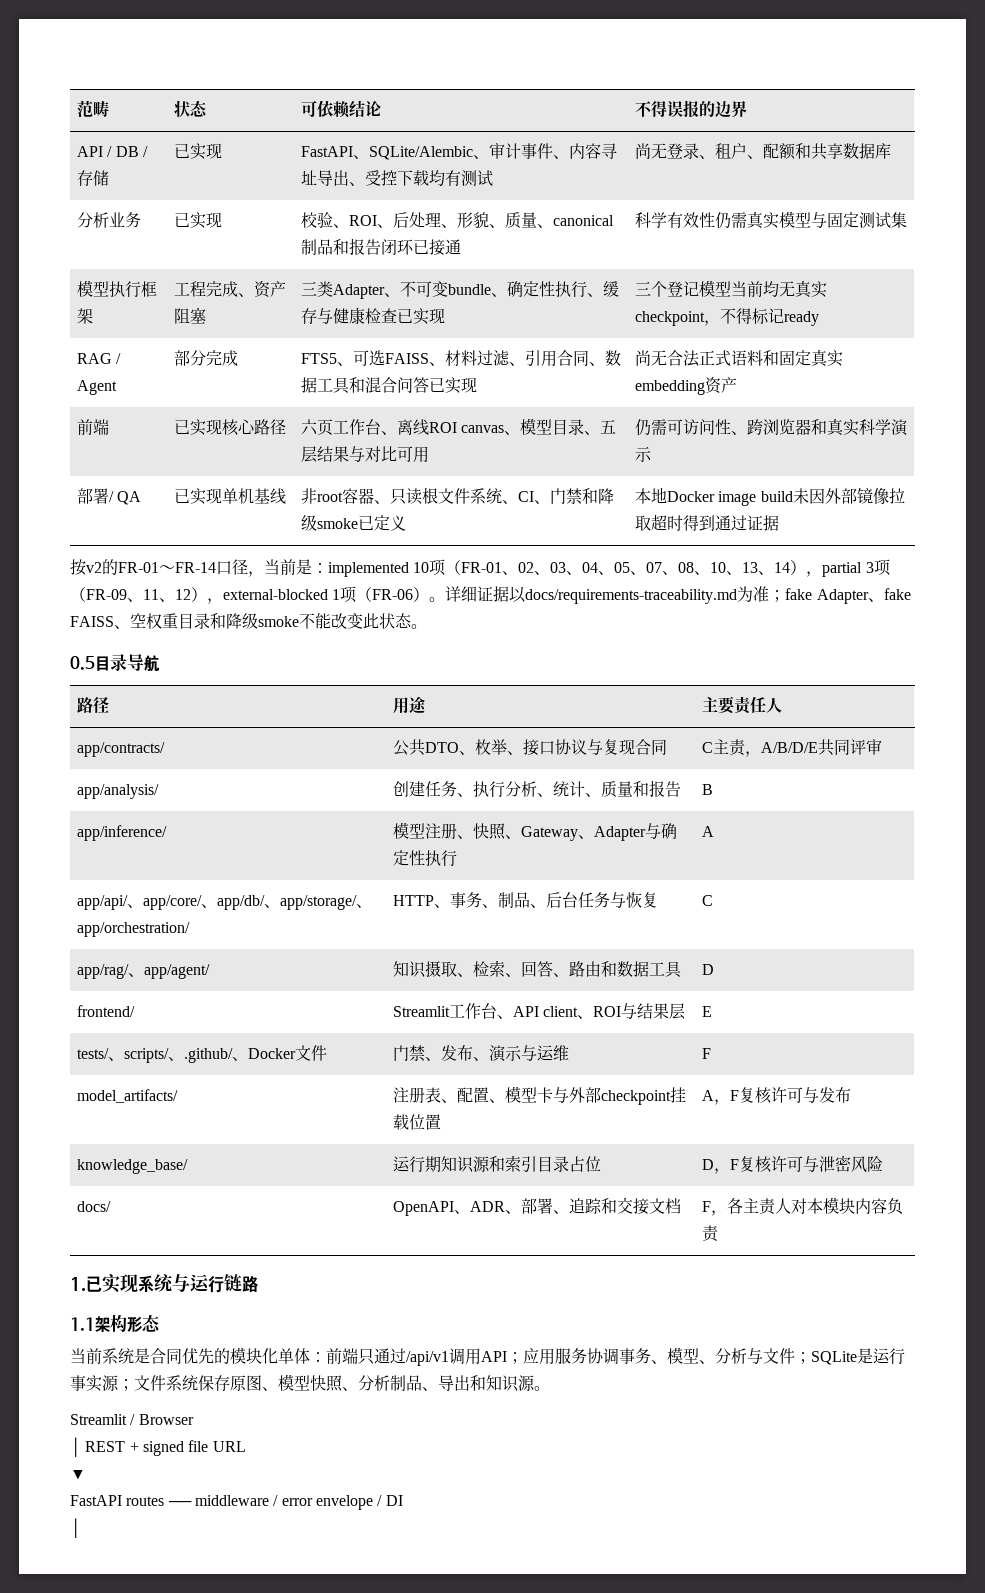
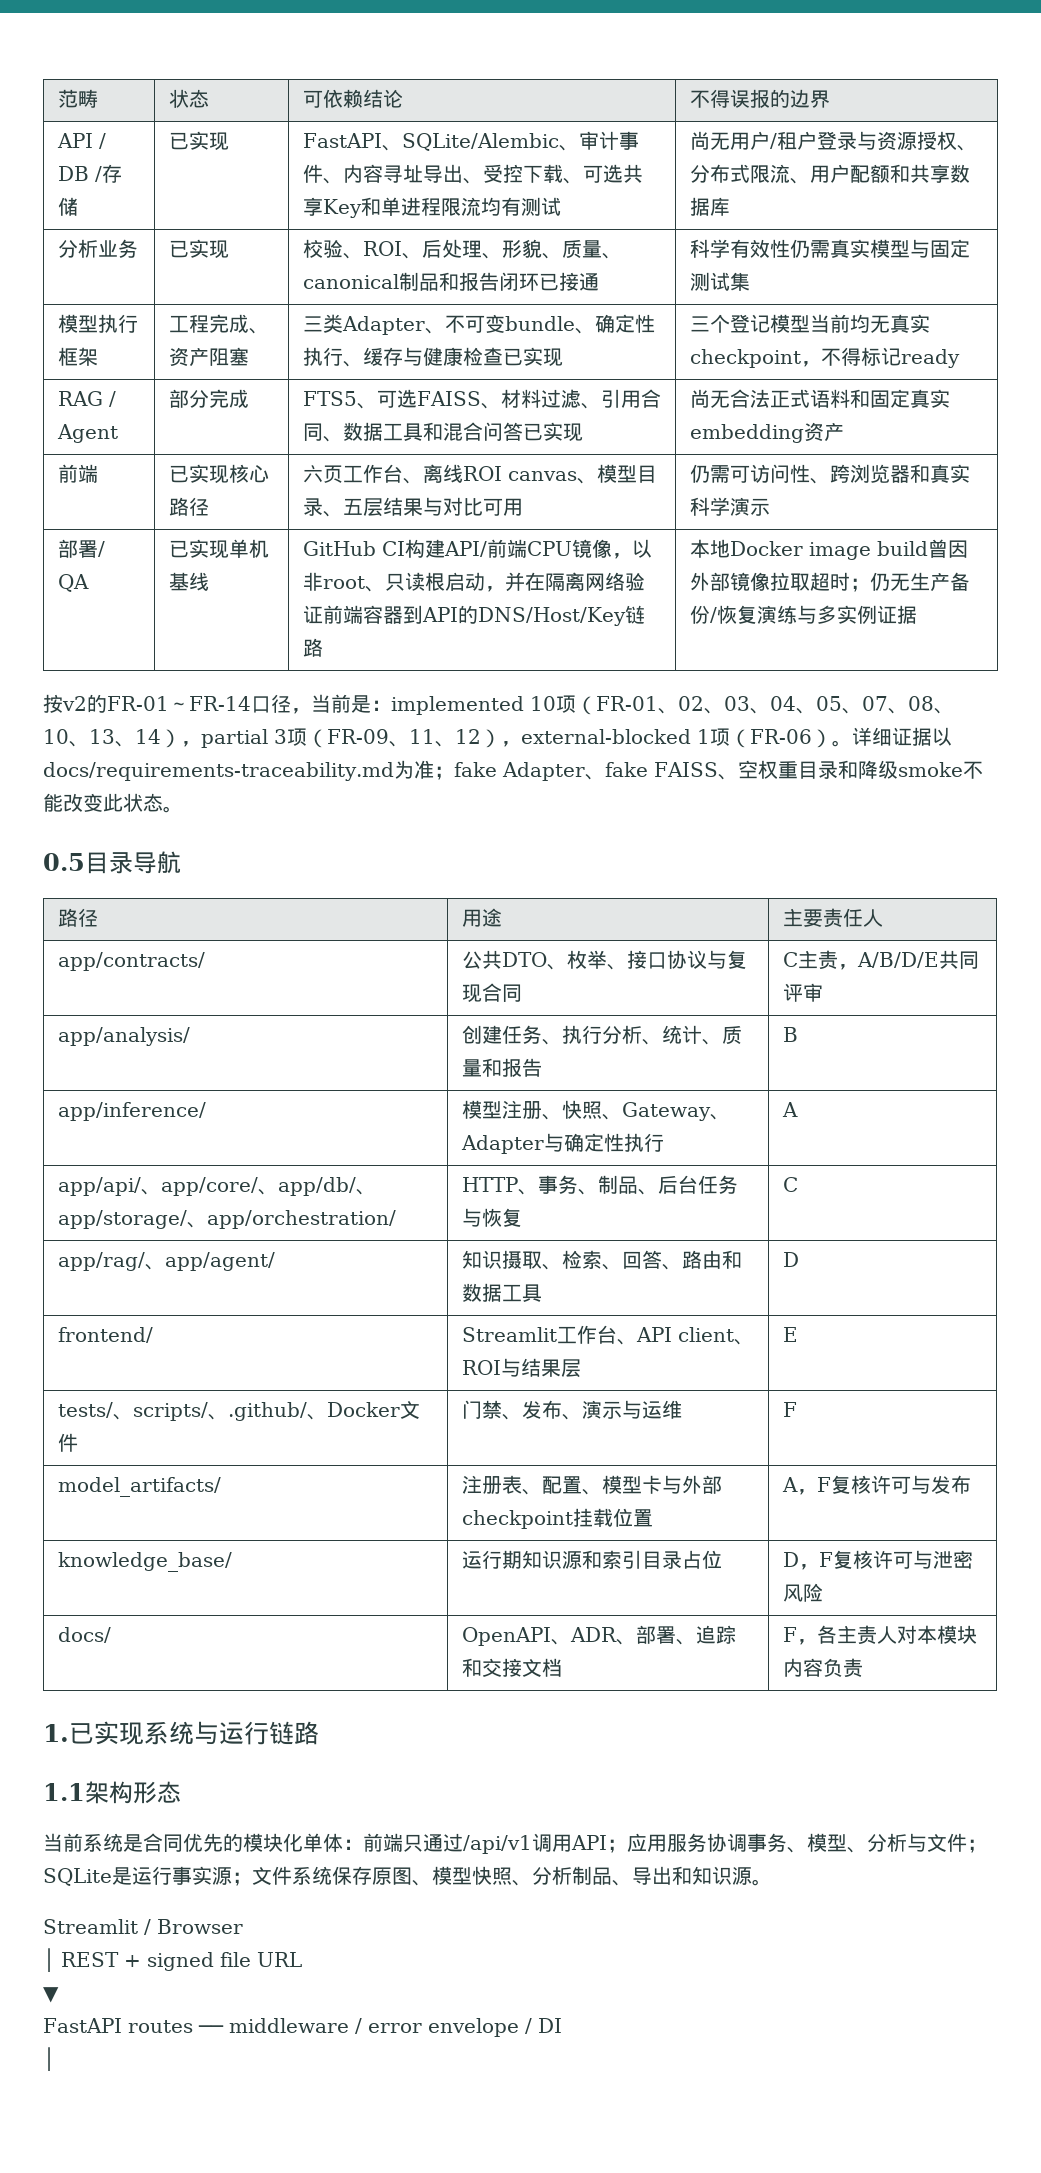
- FastAPI、SQLite/Alembic、审计事件、内容寻址导出、受控下载均有测试 | 尚无登录、租户、配额和共享数据库
+ FastAPI、SQLite/Alembic、审计事件、内容寻址导出、受控下载、可选共享Key和单进程限流均有测试 | 尚无用户/租户登录与资源授权、分布式限流、用户配额和共享数据库
- 非root容器、只读根文件系统、CI、门禁和降级smoke已定义
+ GitHub CI构建API/前端CPU镜像，以非root、只读根启动，并在隔离网络验证前端容器到API的DNS/Host/Key链路
- 本地Docker image build未因外部镜像拉取超时得到通过证据
+ 本地Docker image build曾因外部镜像拉取超时；仍无生产备份/恢复演练与多实例证据

